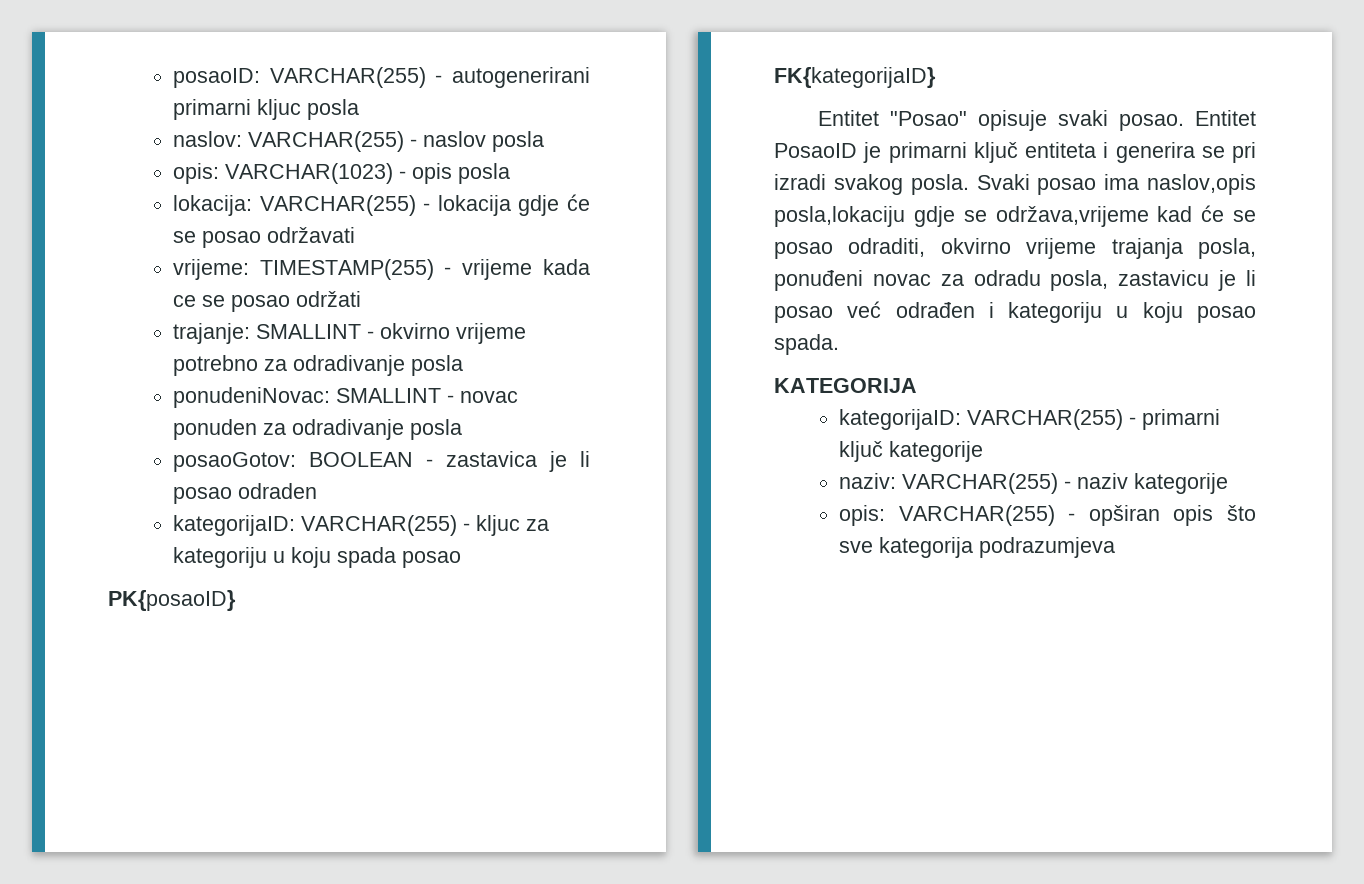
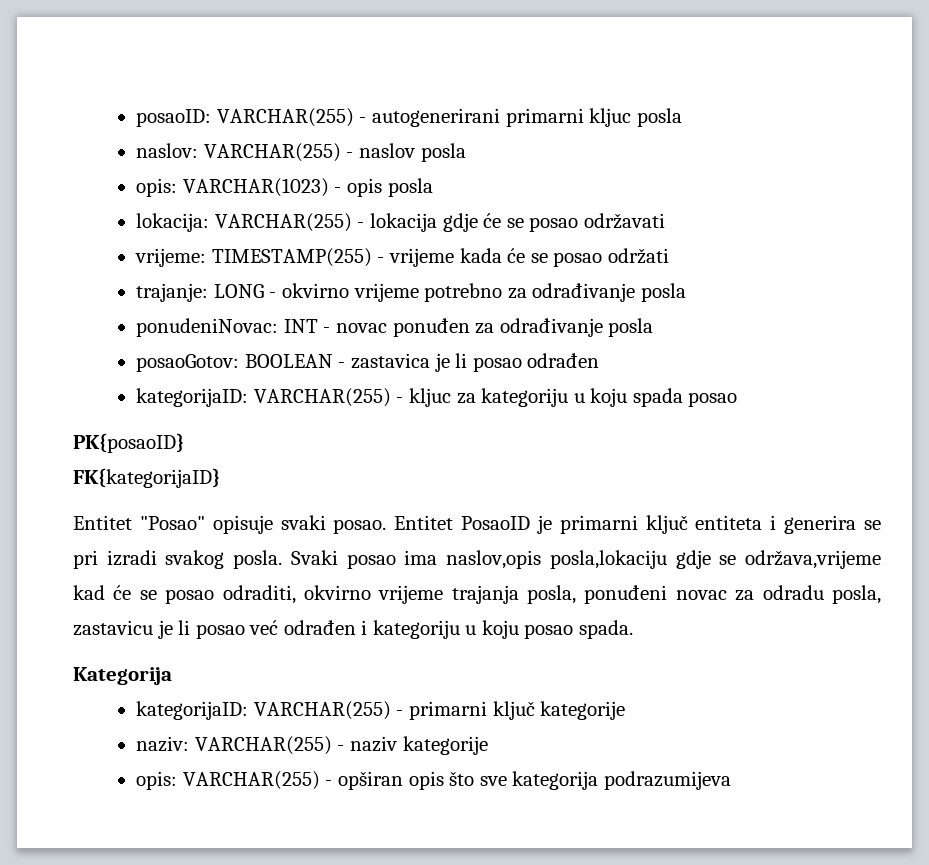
- vrijeme: TIMESTAMP(255) - vrijeme kada ce se posao održati
+ vrijeme: TIMESTAMP(255) - vrijeme kada će se posao održati
- trajanje: SMALLINT - okvirno vrijeme potrebno za odradivanje posla
+ trajanje: LONG - okvirno vrijeme potrebno za odrađivanje posla
- ponudeniNovac: SMALLINT - novac ponuden za odradivanje posla
+ ponudeniNovac: INT - novac ponuđen za odrađivanje posla
- posaoGotov: BOOLEAN - zastavica je li posao odraden
+ posaoGotov: BOOLEAN - zastavica je li posao odrađen
- KATEGORIJA
+ Kategorija
- opis: VARCHAR(255) - opširan opis što sve kategorija podrazumjeva
+ opis: VARCHAR(255) - opširan opis što sve kategorija podrazumijeva

